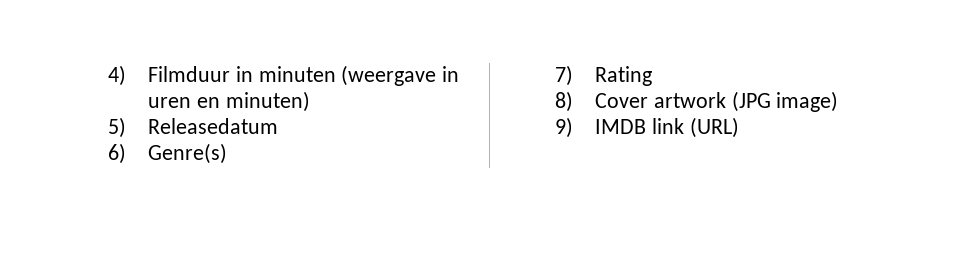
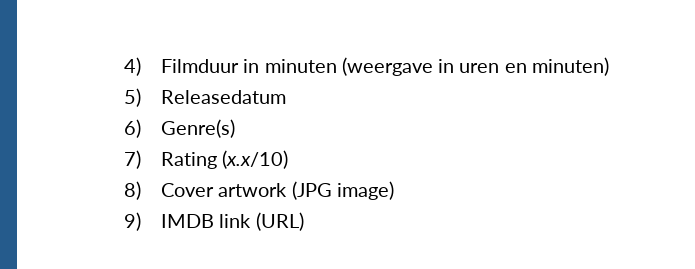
- 7) Rating
+ 7) Rating (x.x/10)

